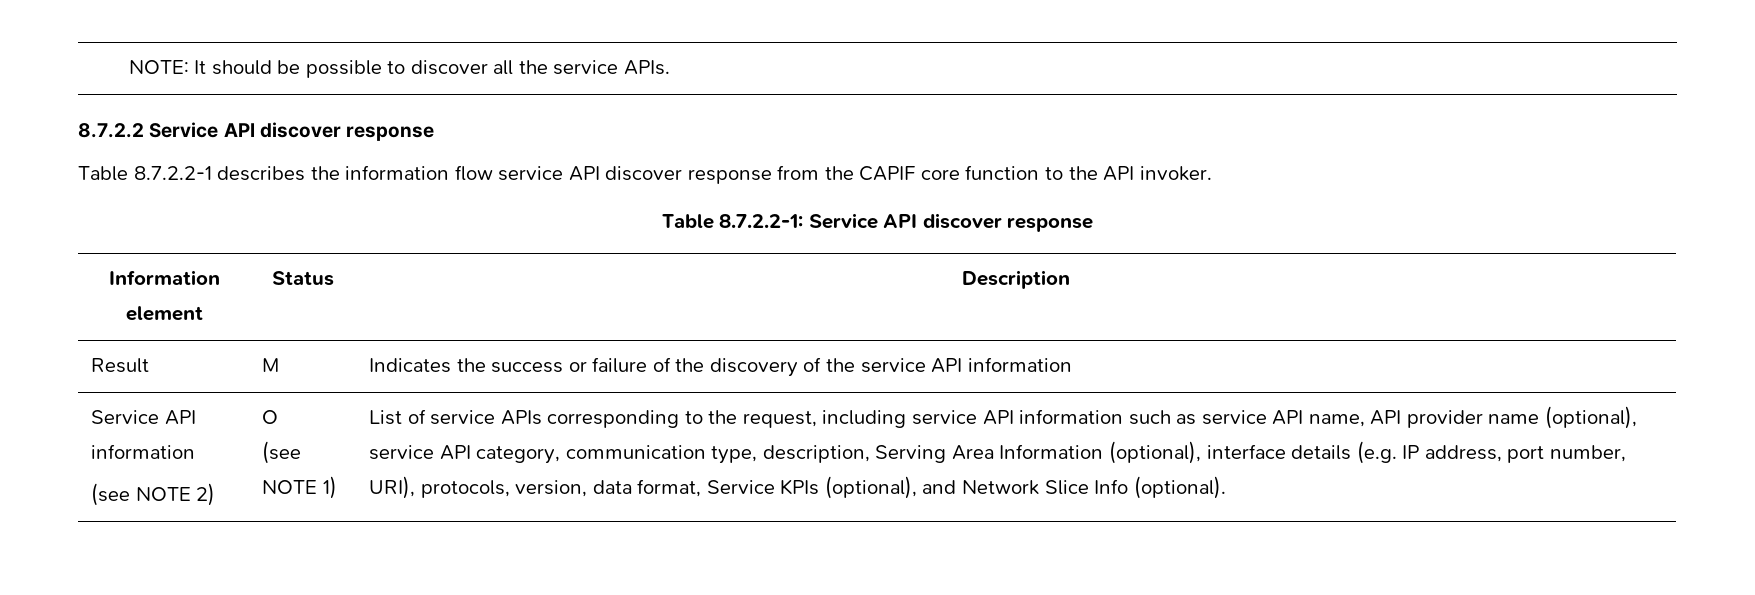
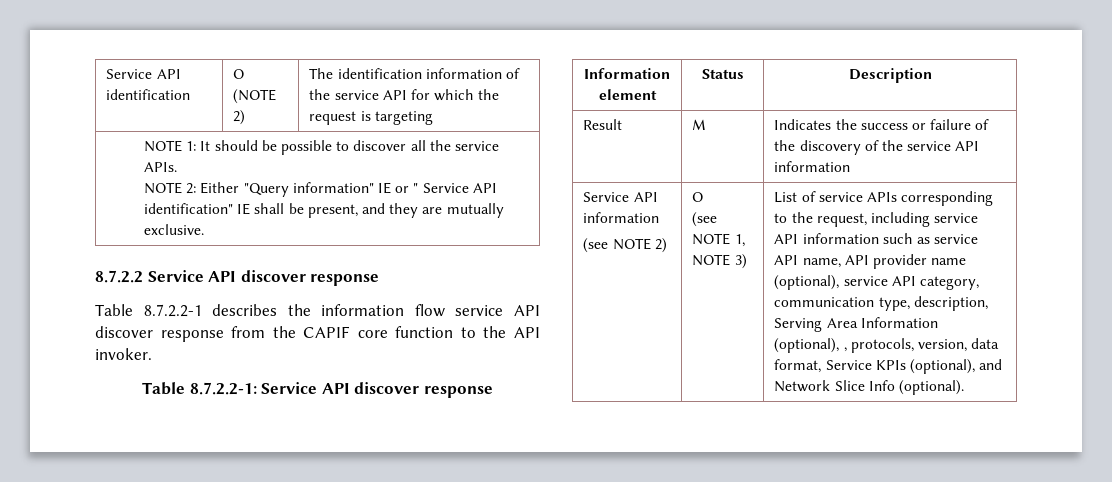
- NOTE: It should be possible to discover all the service APIs.
+ Service API identification | O (NOTE 2) | The identification information of the service API for which the request is targeting
+ NOTE 1: It should be possible to discover all the service APIs.
+ NOTE 2: Either "Query information" IE or " Service API identification" IE shall be present, and they are mutually exclusive.
- (see NOTE 1)
+ (see NOTE 1, NOTE 3)
- List of service APIs corresponding to the request, including service API information such as service API name, API provider name (optional), service API category, communication type, description, Serving Area Information (optional), interface details (e.g. IP address, port number, URI), protocols, version, data format, Service KPIs (optional), and Network Slice Info (optional).
+ List of service APIs corresponding to the request, including service API information such as service API name, API provider name (optional), service API category, communication type, description, Serving Area Information (optional), , protocols, version, data format, Service KPIs (optional), and Network Slice Info (optional).

